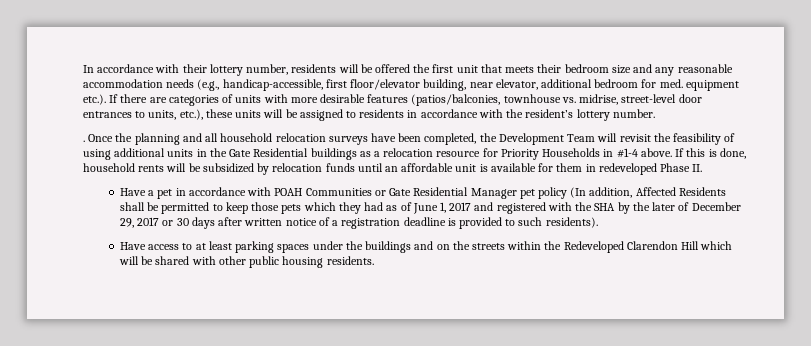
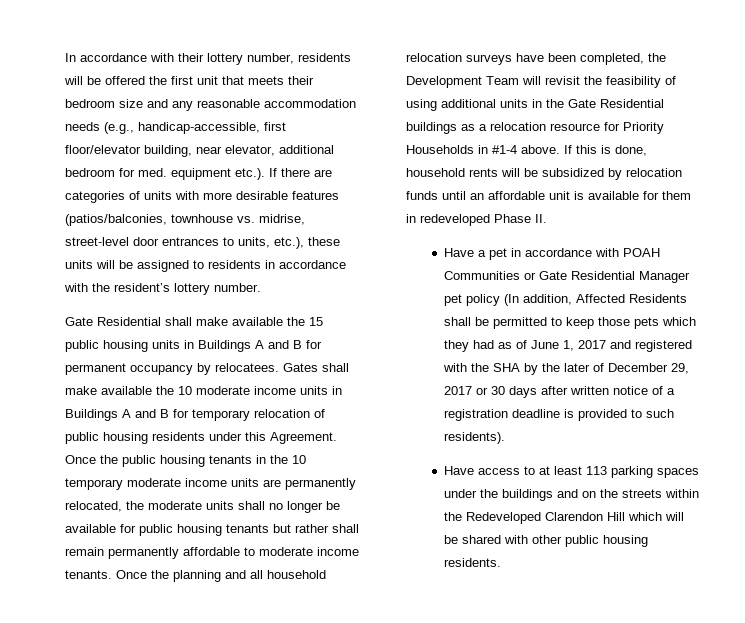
- .
+ Gate Residential shall make available the 15 public housing units in Buildings A and B for permanent occupancy by relocatees. Gates shall make available the 10 moderate income units in Buildings A and B for temporary relocation of public housing residents under this Agreement. Once the public housing tenants in the 10 temporary moderate income units are permanently relocated, the moderate units shall no longer be available for public housing tenants but rather shall remain permanently affordable to moderate income tenants.
- Have access to at least parking spaces under the buildings and on the streets within the Redeveloped Clarendon Hill which will be shared with other public housing residents.
+ Have access to at least 113 parking spaces under the buildings and on the streets within the Redeveloped Clarendon Hill which will be shared with other public housing residents.

